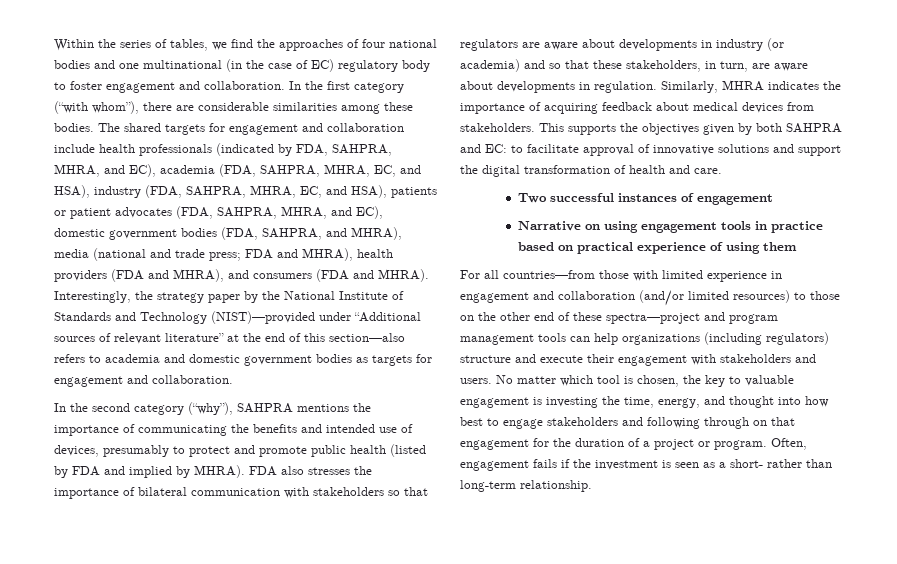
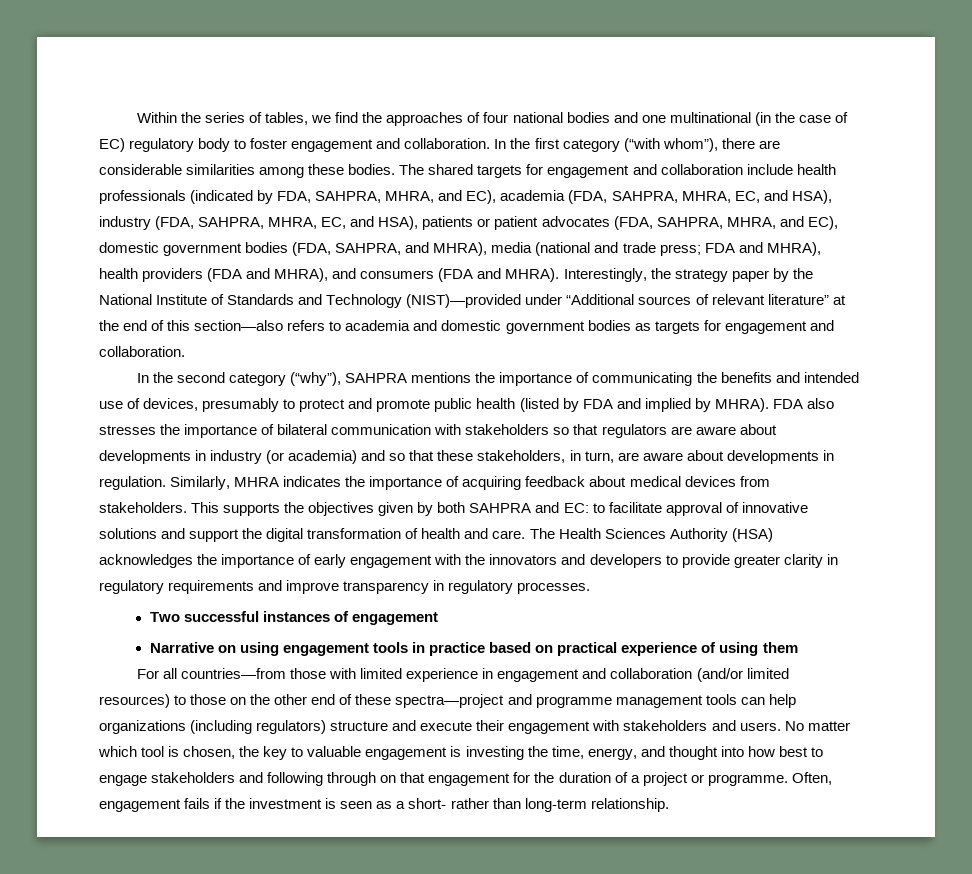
+ The Health Sciences Authority (HSA) acknowledges the importance of early engagement with the innovators and developers to provide greater clarity in regulatory requirements and improve transparency in regulatory processes.
- For all countries—from those with limited experience in engagement and collaboration (and/or limited resources) to those on the other end of these spectra—project and program management tools can help organizations (including regulators) structure and execute their engagement with stakeholders and users.
+ For all countries—from those with limited experience in engagement and collaboration (and/or limited resources) to those on the other end of these spectra—project and programme management tools can help organizations (including regulators) structure and execute their engagement with stakeholders and users.
- No matter which tool is chosen, the key to valuable engagement is investing the time, energy, and thought into how best to engage stakeholders and following through on that engagement for the duration of a project or program.
+ No matter which tool is chosen, the key to valuable engagement is investing the time, energy, and thought into how best to engage stakeholders and following through on that engagement for the duration of a project or programme.

